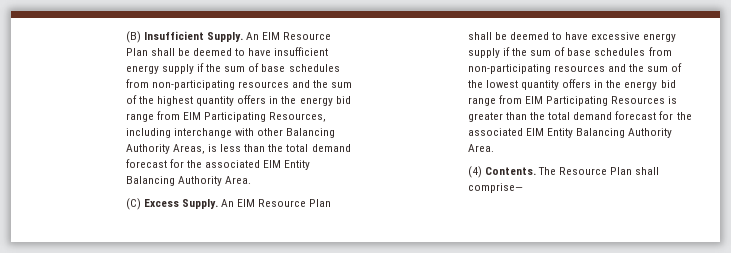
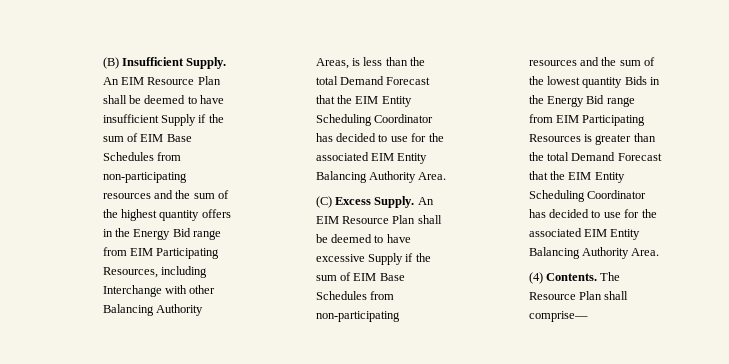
- An EIM Resource Plan shall be deemed to have insufficient energy supply if the sum of base schedules from non-participating resources and the sum of the highest quantity offers in the energy bid range from EIM Participating Resources, including interchange with other Balancing Authority Areas, is less than the total demand forecast for the associated EIM Entity Balancing Authority Area.
+ An EIM Resource Plan shall be deemed to have insufficient Supply if the sum of EIM Base Schedules from non-participating resources and the sum of the highest quantity offers in the Energy Bid range from EIM Participating Resources, including Interchange with other Balancing Authority Areas, is less than the total Demand Forecast that the EIM Entity Scheduling Coordinator has decided to use for the associated EIM Entity Balancing Authority Area.
- An EIM Resource Plan shall be deemed to have excessive energy supply if the sum of base schedules from non-participating resources and the sum of the lowest quantity offers in the energy bid range from EIM Participating Resources is greater than the total demand forecast for the associated EIM Entity Balancing Authority Area.
+ An EIM Resource Plan shall be deemed to have excessive Supply if the sum of EIM Base Schedules from non-participating resources and the sum of the lowest quantity Bids in the Energy Bid range from EIM Participating Resources is greater than the total Demand Forecast that the EIM Entity Scheduling Coordinator has decided to use for the associated EIM Entity Balancing Authority Area.

